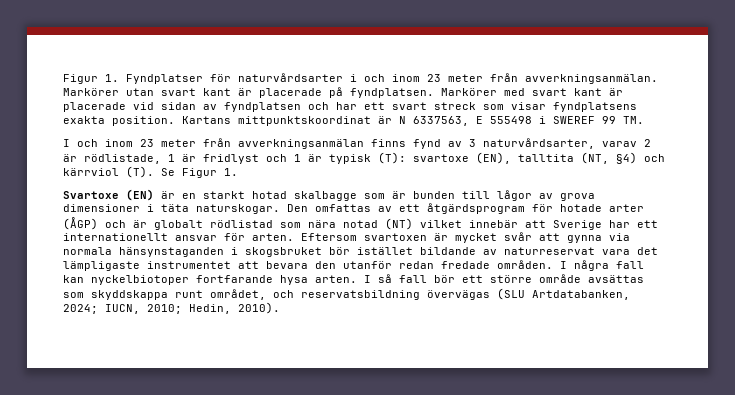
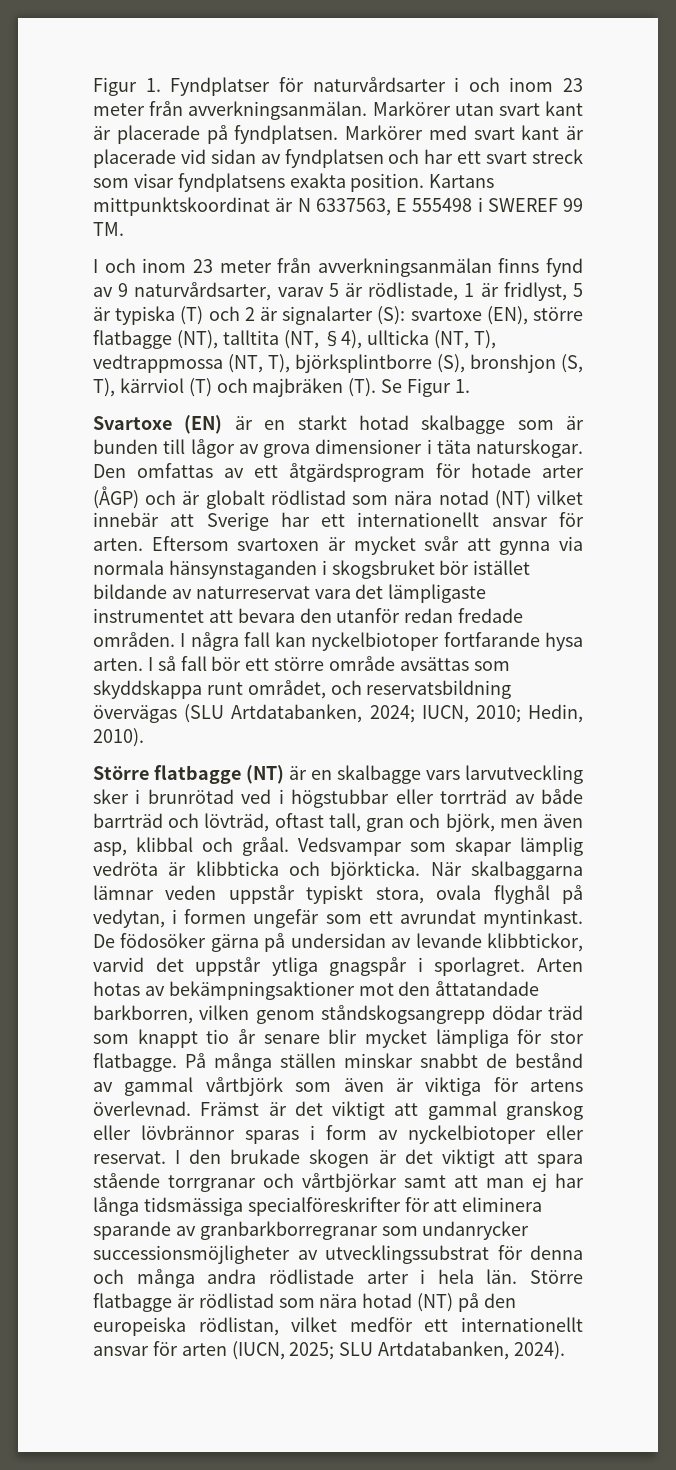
- I och inom 23 meter från avverkningsanmälan finns fynd av 3 naturvårdsarter, varav 2 är rödlistade, 1 är fridlyst och 1 är typisk (T): svartoxe (EN), talltita (NT, §4) och kärrviol (T). Se Figur 1.
+ I och inom 23 meter från avverkningsanmälan finns fynd av 9 naturvårdsarter, varav 5 är rödlistade, 1 är fridlyst, 5 är typiska (T) och 2 är signalarter (S): svartoxe (EN), större flatbagge (NT), talltita (NT, §4), ullticka (NT, T), vedtrappmossa (NT, T), björksplintborre (S), bronshjon (S, T), kärrviol (T) och majbräken (T). Se Figur 1.
+ Större flatbagge (NT) är en skalbagge vars larvutveckling sker i brunrötad ved i högstubbar eller torrträd av både barrträd och lövträd, oftast tall, gran och björk, men även asp, klibbal och gråal. Vedsvampar som skapar lämplig vedröta är klibbticka och björkticka. När skalbaggarna lämnar veden uppstår typiskt stora, ovala flyghål på vedytan, i formen ungefär som ett avrundat myntinkast. De födosöker gärna på undersidan av levande klibbtickor, varvid det uppstår ytliga gnagspår i sporlagret. Arten hotas av bekämpningsaktioner mot den åttatandade barkborren, vilken genom ståndskogsangrepp dödar träd som knappt tio år senare blir mycket lämpliga för stor flatbagge. På många ställen minskar snabbt de bestånd av gammal vårtbjörk som även är viktiga för artens överlevnad. Främst är det viktigt att gammal granskog eller lövbrännor sparas i form av nyckelbiotoper eller reservat. I den brukade skogen är det viktigt att spara stående torrgranar och vårtbjörkar samt att man ej har långa tidsmässiga specialföreskrifter för att eliminera sparande av granbarkborregranar som undanrycker successionsmöjligheter av utvecklingssubstrat för denna och många andra rödlistade arter i hela län. Större flatbagge är rödlistad som nära hotad (NT) på den europeiska rödlistan, vilket medför ett internationellt ansvar för arten (IUCN, 2025; SLU Artdatabanken, 2024).

